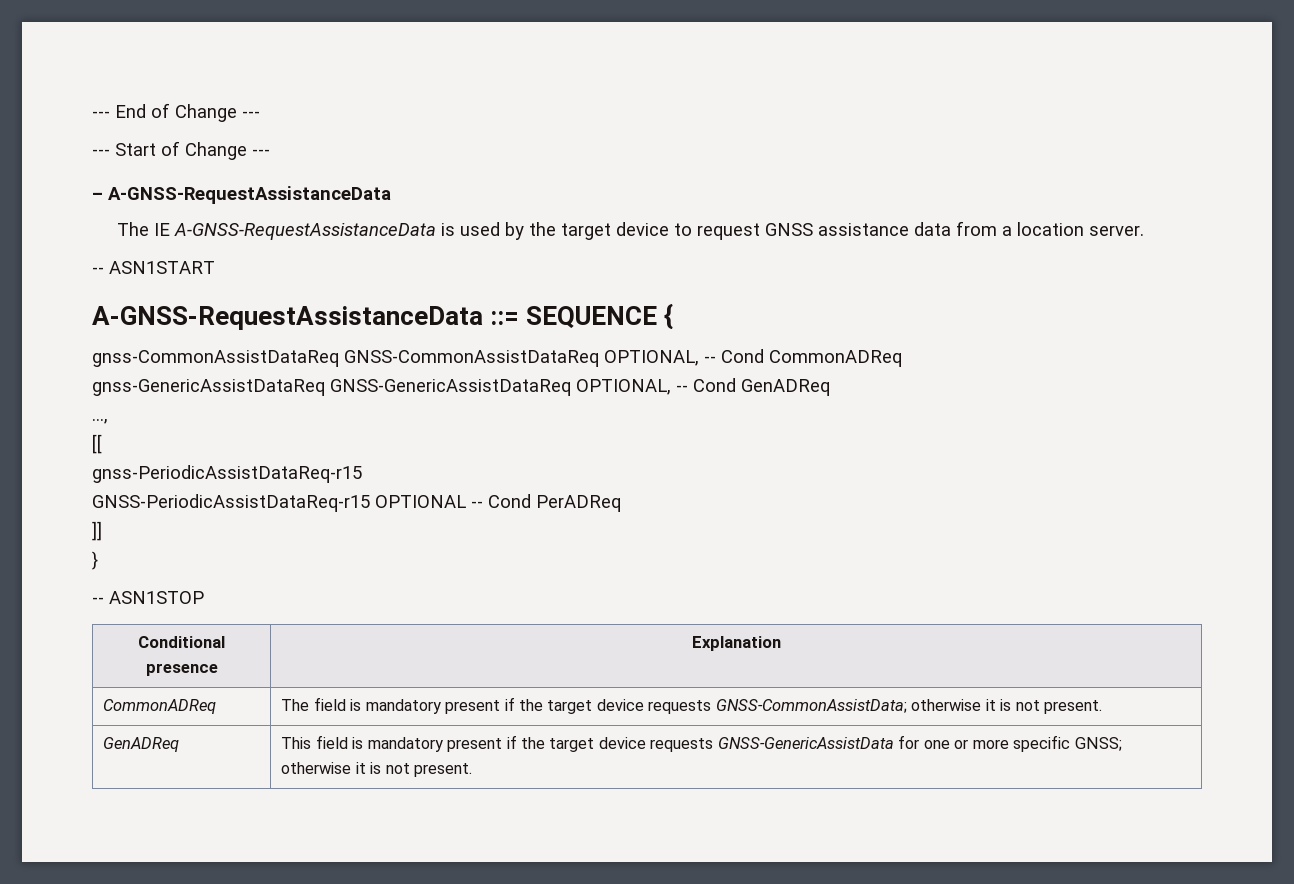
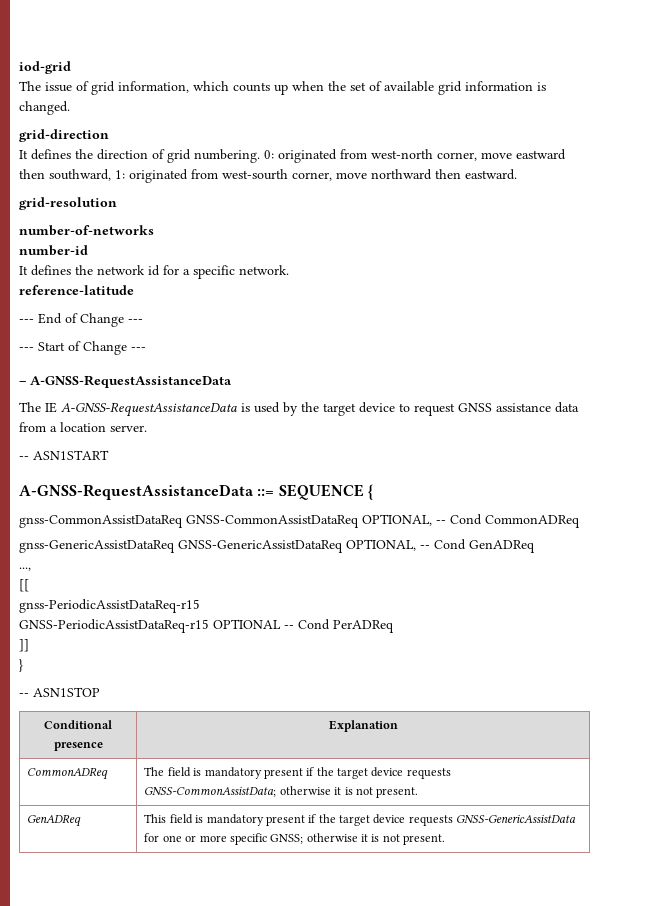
+ iod-grid
+ The issue of grid information, which counts up when the set of available grid information is changed.
+ grid-direction
+ It defines the direction of grid numbering. 0: originated from west-north corner, move eastward then southward, 1: originated from west-sourth corner, move northward then eastward.
+ grid-resolution
+ number-of-networks
+ number-id
+ It defines the network id for a specific network.
+ reference-latitude

